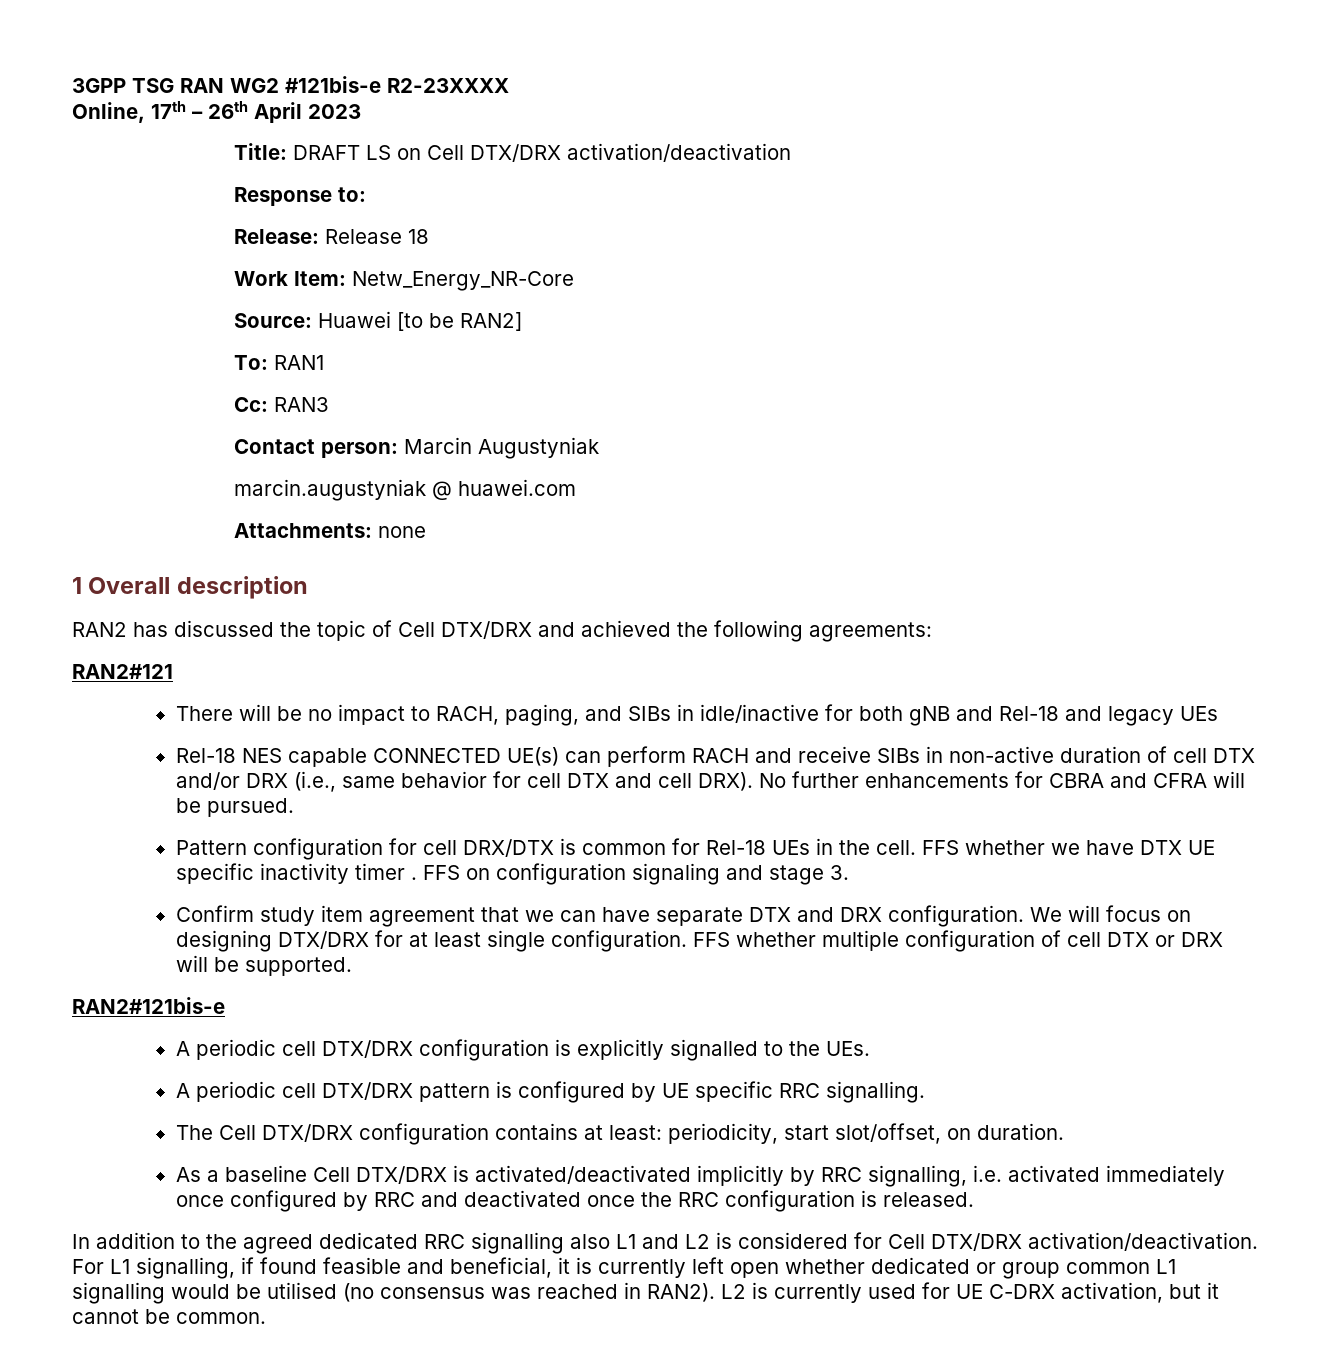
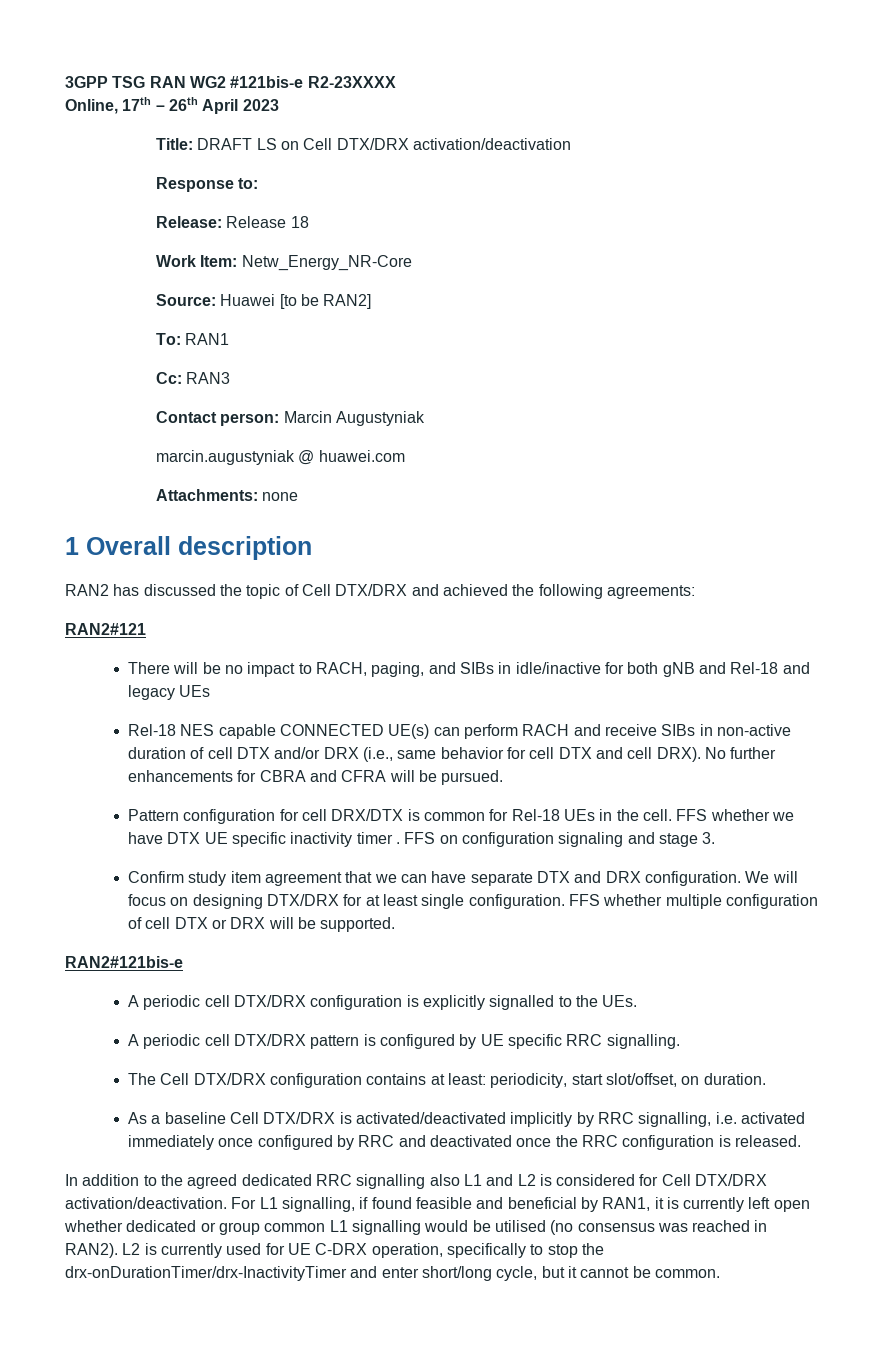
- For L1 signalling, if found feasible and beneficial, it is currently left open whether dedicated or group common L1 signalling would be utilised (no consensus was reached in RAN2).
+ For L1 signalling, if found feasible and beneficial by RAN1, it is currently left open whether dedicated or group common L1 signalling would be utilised (no consensus was reached in RAN2).
- L2 is currently used for UE C-DRX activation, but it cannot be common.
+ L2 is currently used for UE C-DRX operation, specifically to stop the drx-onDurationTimer/drx-InactivityTimer and enter short/long cycle, but it cannot be common.

